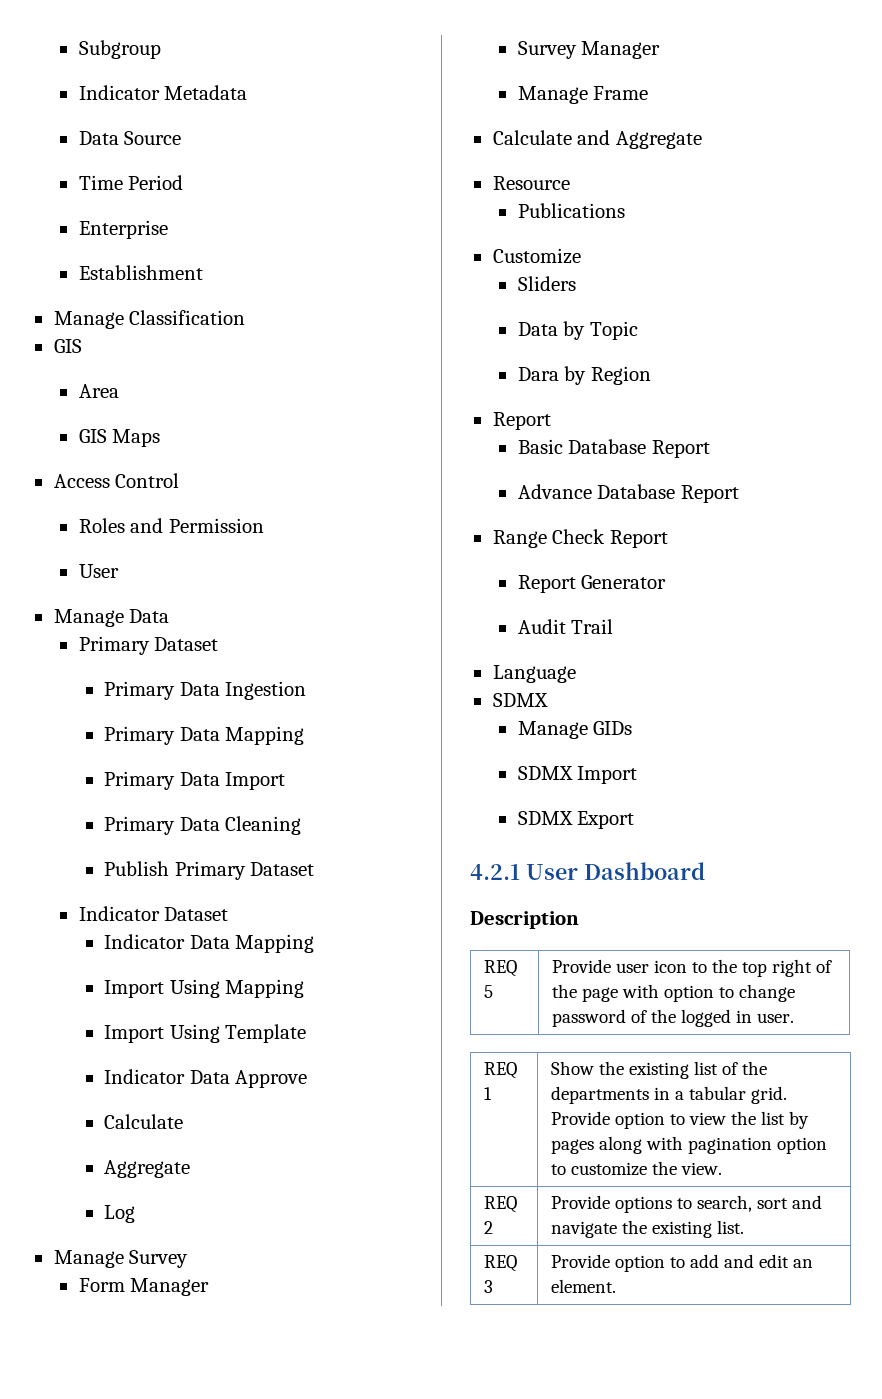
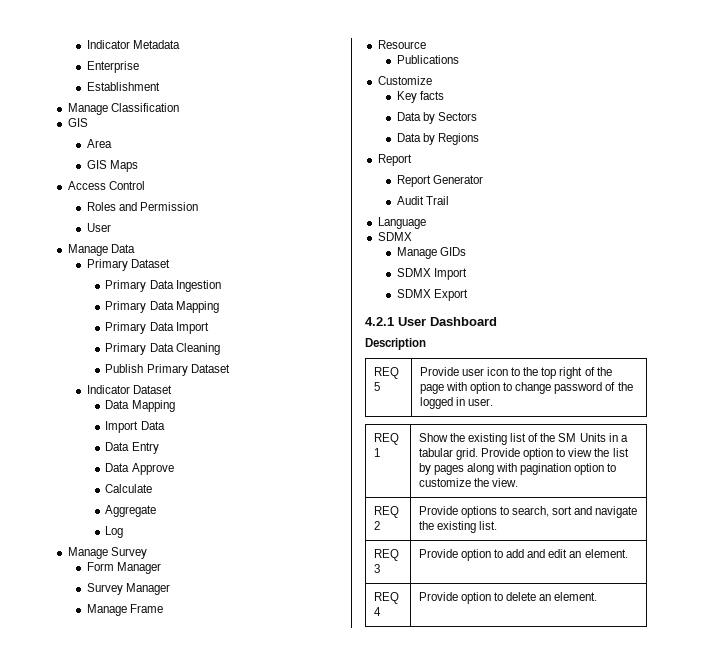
- Subgroup
- Data Source
- Time Period
  Indicator Dataset
- Indicator Data Mapping
+ Data Mapping
- Import Using Mapping
- Import Using Template
- Indicator Data Approve
+ Import Data
+ Data Entry
+ Data Approve
- Calculate and Aggregate
- Sliders
- Data by Topic
- Dara by Region
+ Key facts
+ Data by Sectors
+ Data by Regions
  Report
- Basic Database Report
- Advance Database Report
- Range Check Report
- REQ 1 | Show the existing list of the departments in a tabular grid. Provide option to view the list by pages along with pagination option to customize the view.
+ REQ 1 | Show the existing list of the SM Units in a tabular grid. Provide option to view the list by pages along with pagination option to customize the view.
+ REQ 4 | Provide option to delete an element.

